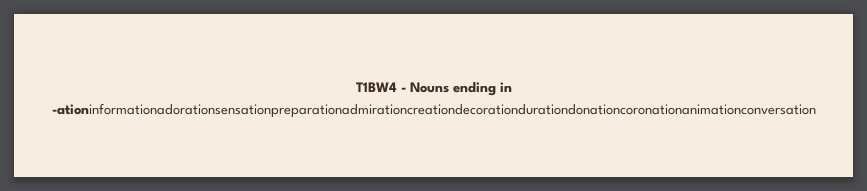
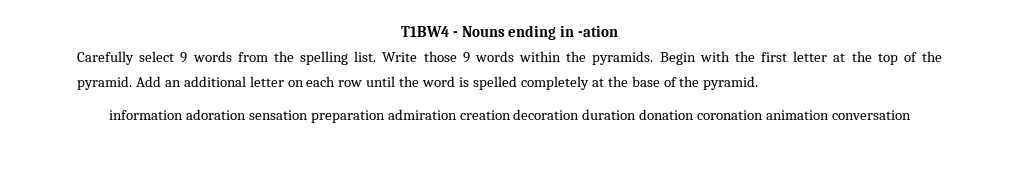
- T1BW4 - Nouns ending in -ationinformationadorationsensationpreparationadmirationcreationdecorationdurationdonationcoronationanimationconversation
+ T1BW4 - Nouns ending in -ation
+ Carefully select 9 words from the spelling list. Write those 9 words within the pyramids. Begin with the first letter at the top of the pyramid. Add an additional letter on each row until the word is spelled completely at the base of the pyramid.
+ information adoration sensation preparation admiration creation decoration duration donation coronation animation conversation

